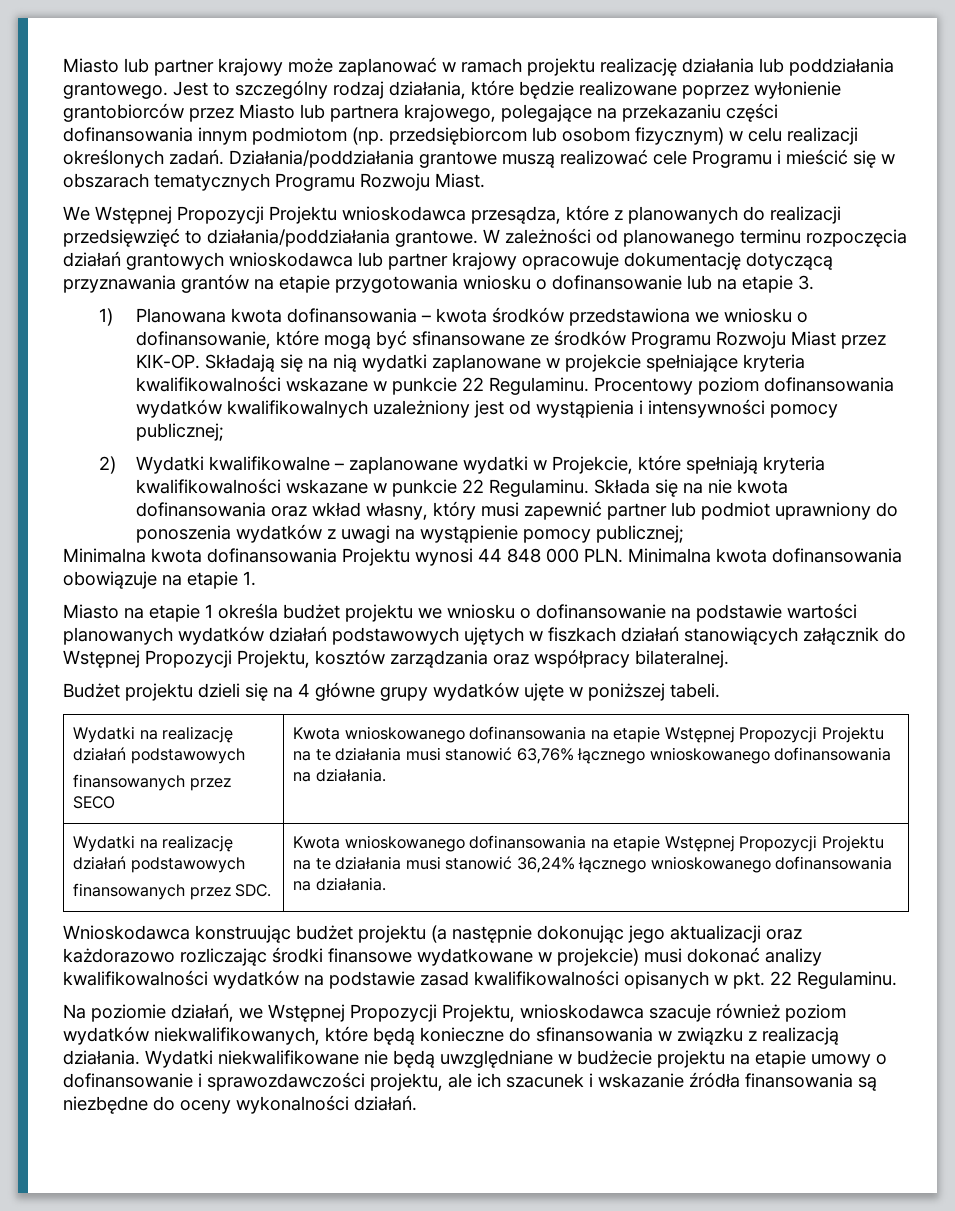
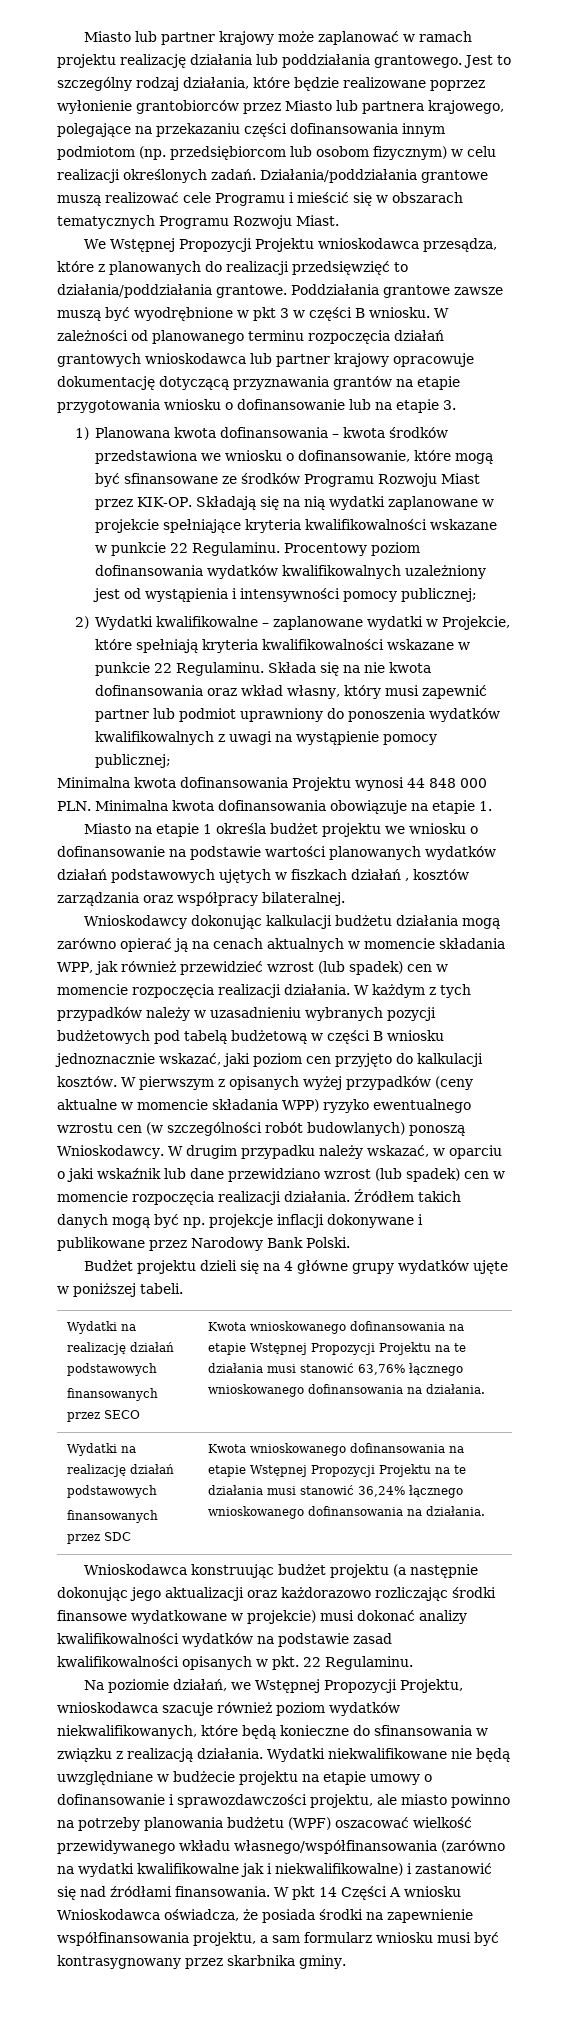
+ Poddziałania grantowe zawsze muszą być wyodrębnione w pkt 3 w części B wniosku.
- Składa się na nie kwota dofinansowania oraz wkład własny, który musi zapewnić partner lub podmiot uprawniony do ponoszenia wydatków z uwagi na wystąpienie pomocy publicznej;
+ Składa się na nie kwota dofinansowania oraz wkład własny, który musi zapewnić partner lub podmiot uprawniony do ponoszenia wydatków kwalifikowalnych z uwagi na wystąpienie pomocy publicznej;
- Miasto na etapie 1 określa budżet projektu we wniosku o dofinansowanie na podstawie wartości planowanych wydatków działań podstawowych ujętych w fiszkach działań stanowiących załącznik do Wstępnej Propozycji Projektu, kosztów zarządzania oraz współpracy bilateralnej.
+ Miasto na etapie 1 określa budżet projektu we wniosku o dofinansowanie na podstawie wartości planowanych wydatków działań podstawowych ujętych w fiszkach działań , kosztów zarządzania oraz współpracy bilateralnej.
+ Wnioskodawcy dokonując kalkulacji budżetu działania mogą zarówno opierać ją na cenach aktualnych w momencie składania WPP, jak również przewidzieć wzrost (lub spadek) cen w momencie rozpoczęcia realizacji działania. W każdym z tych przypadków należy w uzasadnieniu wybranych pozycji budżetowych pod tabelą budżetową w części B wniosku jednoznacznie wskazać, jaki poziom cen przyjęto do kalkulacji kosztów. W pierwszym z opisanych wyżej przypadków (ceny aktualne w momencie składania WPP) ryzyko ewentualnego wzrostu cen (w szczególności robót budowlanych) ponoszą Wnioskodawcy. W drugim przypadku należy wskazać, w oparciu o jaki wskaźnik lub dane przewidziano wzrost (lub spadek) cen w momencie rozpoczęcia realizacji działania. Źródłem takich danych mogą być np. projekcje inflacji dokonywane i publikowane przez Narodowy Bank Polski.
  Budżet projektu dzieli się na 4 główne grupy wydatków ujęte w poniższej tabeli.
  Wydatki na realizację działań podstawowych
  finansowanych przez SECO | Kwota wnioskowanego dofinansowania na etapie Wstępnej Propozycji Projektu na te działania musi stanowić 63,76% łącznego wnioskowanego dofinansowania na działania.
  Wydatki na realizację działań podstawowych
- finansowanych przez SDC. | Kwota wnioskowanego dofinansowania na etapie Wstępnej Propozycji Projektu na te działania musi stanowić 36,24% łącznego wnioskowanego dofinansowania na działania.
+ finansowanych przez SDC | Kwota wnioskowanego dofinansowania na etapie Wstępnej Propozycji Projektu na te działania musi stanowić 36,24% łącznego wnioskowanego dofinansowania na działania.
- Wydatki niekwalifikowane nie będą uwzględniane w budżecie projektu na etapie umowy o dofinansowanie i sprawozdawczości projektu, ale ich szacunek i wskazanie źródła finansowania są niezbędne do oceny wykonalności działań.
+ Wydatki niekwalifikowane nie będą uwzględniane w budżecie projektu na etapie umowy o dofinansowanie i sprawozdawczości projektu, ale miasto powinno na potrzeby planowania budżetu (WPF) oszacować wielkość przewidywanego wkładu własnego/współfinansowania (zarówno na wydatki kwalifikowalne jak i niekwalifikowalne) i zastanowić się nad źródłami finansowania. W pkt 14 Części A wniosku Wnioskodawca oświadcza, że posiada środki na zapewnienie współfinansowania projektu, a sam formularz wniosku musi być kontrasygnowany przez skarbnika gminy.

